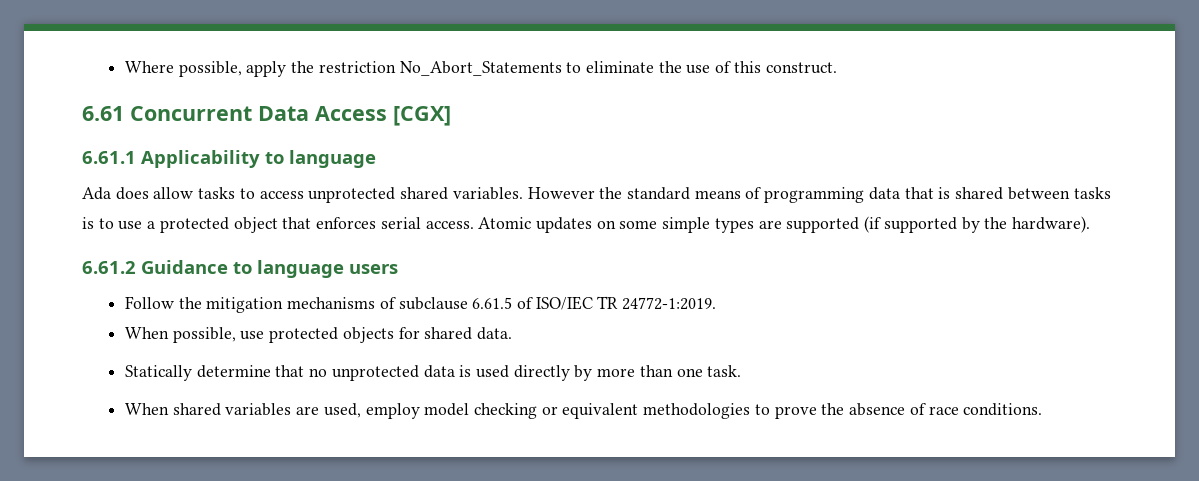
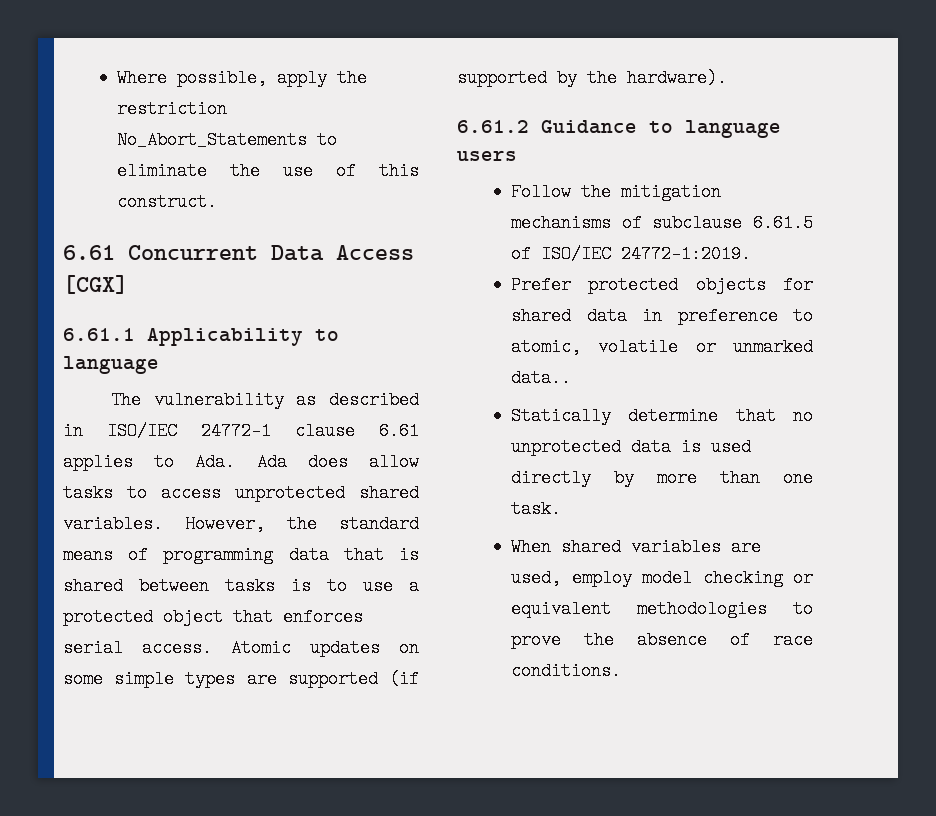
- Ada does allow tasks to access unprotected shared variables.
+ The vulnerability as described in ISO/IEC 24772-1 clause 6.61 applies to Ada. Ada does allow tasks to access unprotected shared variables.
- However the standard means of programming data that is shared between tasks is to use a protected object that enforces serial access.
+ However, the standard means of programming data that is shared between tasks is to use a protected object that enforces serial access.
- Follow the mitigation mechanisms of subclause 6.61.5 of ISO/IEC TR 24772-1:2019.
+ Follow the mitigation mechanisms of subclause 6.61.5 of ISO/IEC 24772-1:2019.
- When possible, use protected objects for shared data.
+ Prefer protected objects for shared data in preference to atomic, volatile or unmarked data..

